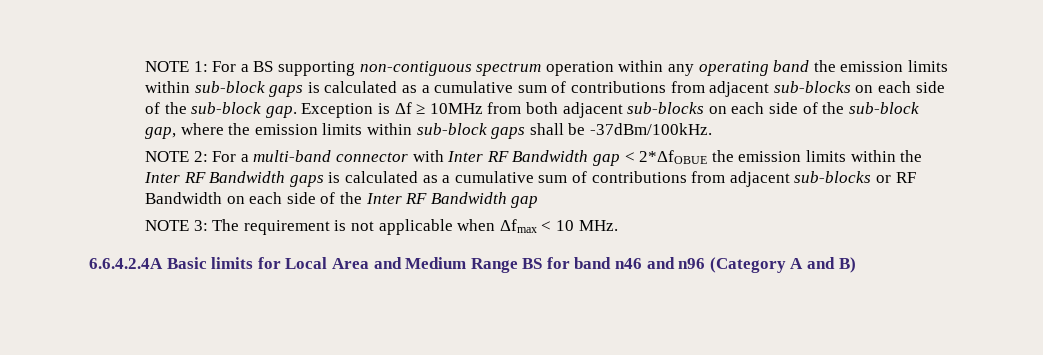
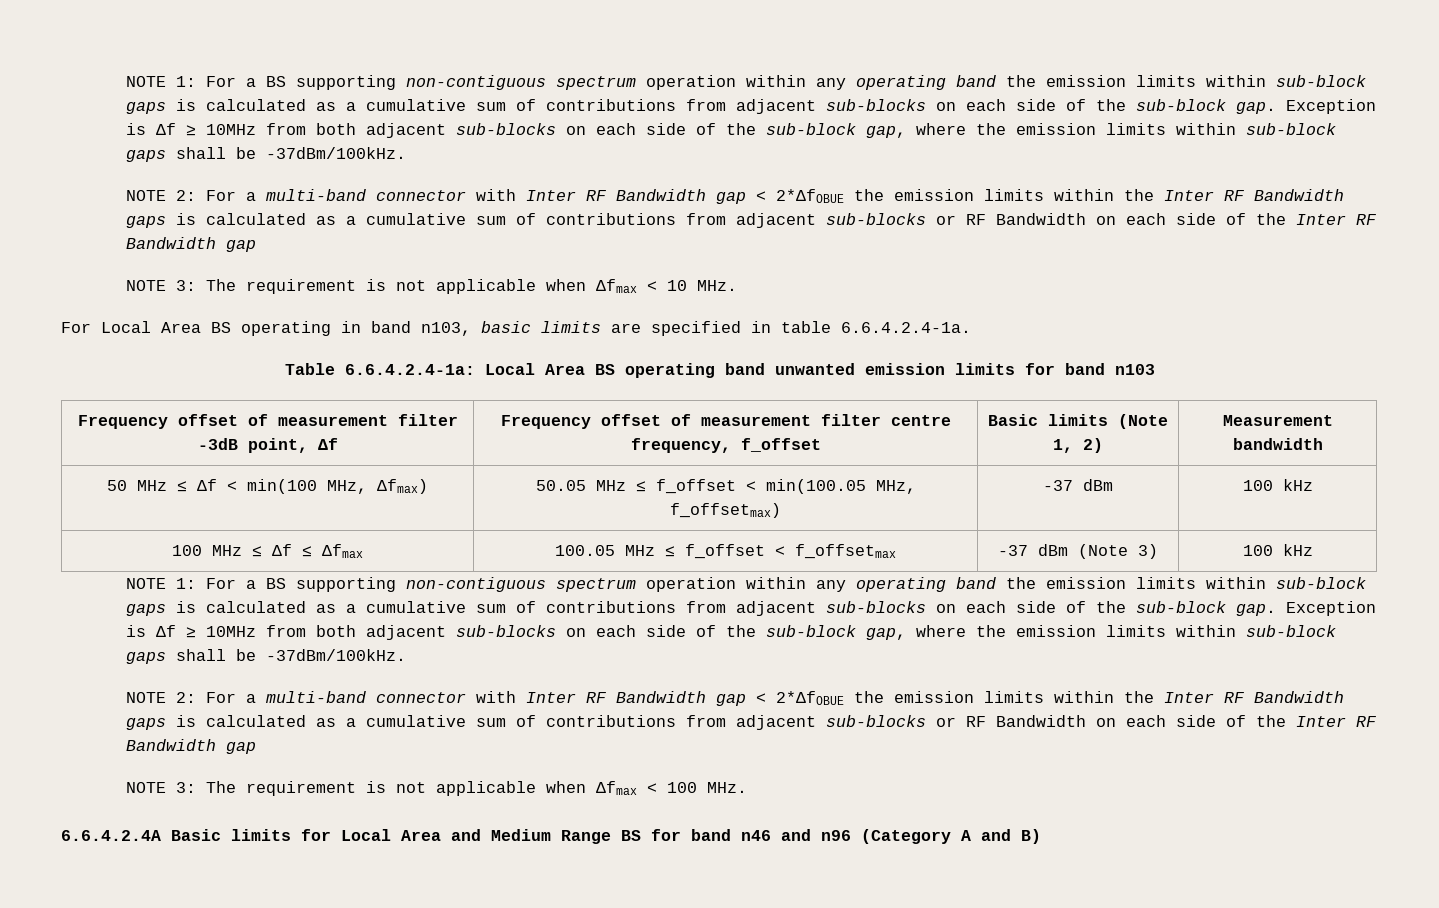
+ For Local Area BS operating in band n103, basic limits are specified in table 6.6.4.2.4-1a.
+ Table 6.6.4.2.4-1a: Local Area BS operating band unwanted emission limits for band n103
+ Frequency offset of measurement filter -3dB point, Δf | Frequency offset of measurement filter centre frequency, f_offset | Basic limits (Note 1, 2) | Measurement bandwidth
+ 50 MHz ≤ Δf < min(100 MHz, Δfmax) | 50.05 MHz ≤ f_offset < min(100.05 MHz, f_offsetmax) | -37 dBm | 100 kHz
+ 100 MHz ≤ Δf ≤ Δfmax | 100.05 MHz ≤ f_offset < f_offsetmax | -37 dBm (Note 3) | 100 kHz
+ NOTE 1: For a BS supporting non-contiguous spectrum operation within any operating band the emission limits within sub-block gaps is calculated as a cumulative sum of contributions from adjacent sub-blocks on each side of the sub-block gap. Exception is Δf ≥ 10MHz from both adjacent sub-blocks on each side of the sub-block gap, where the emission limits within sub-block gaps shall be -37dBm/100kHz.
+ NOTE 2: For a multi-band connector with Inter RF Bandwidth gap < 2*ΔfOBUE the emission limits within the Inter RF Bandwidth gaps is calculated as a cumulative sum of contributions from adjacent sub-blocks or RF Bandwidth on each side of the Inter RF Bandwidth gap
+ NOTE 3: The requirement is not applicable when Δfmax < 100 MHz.

